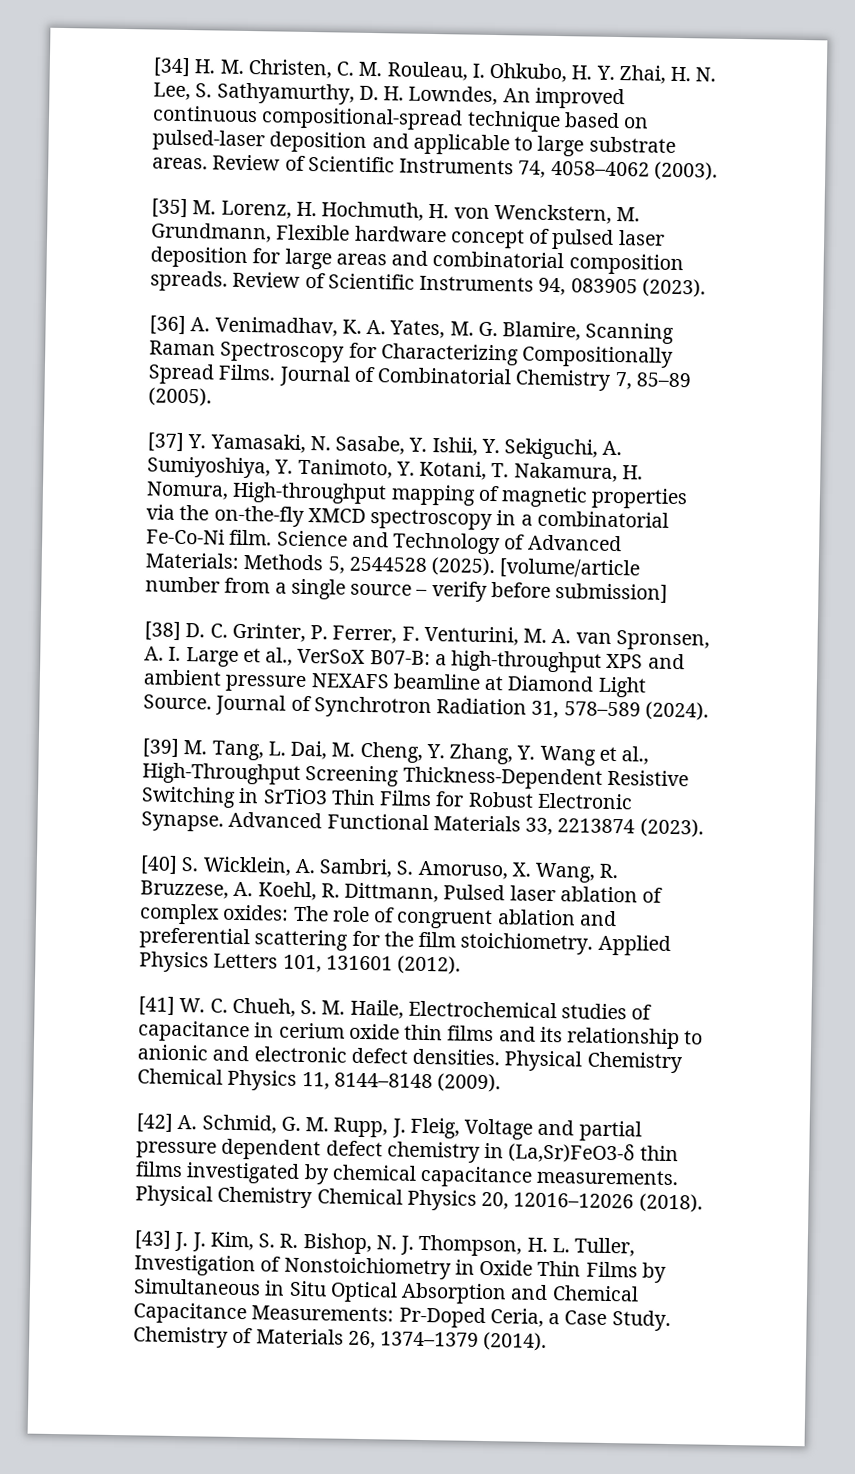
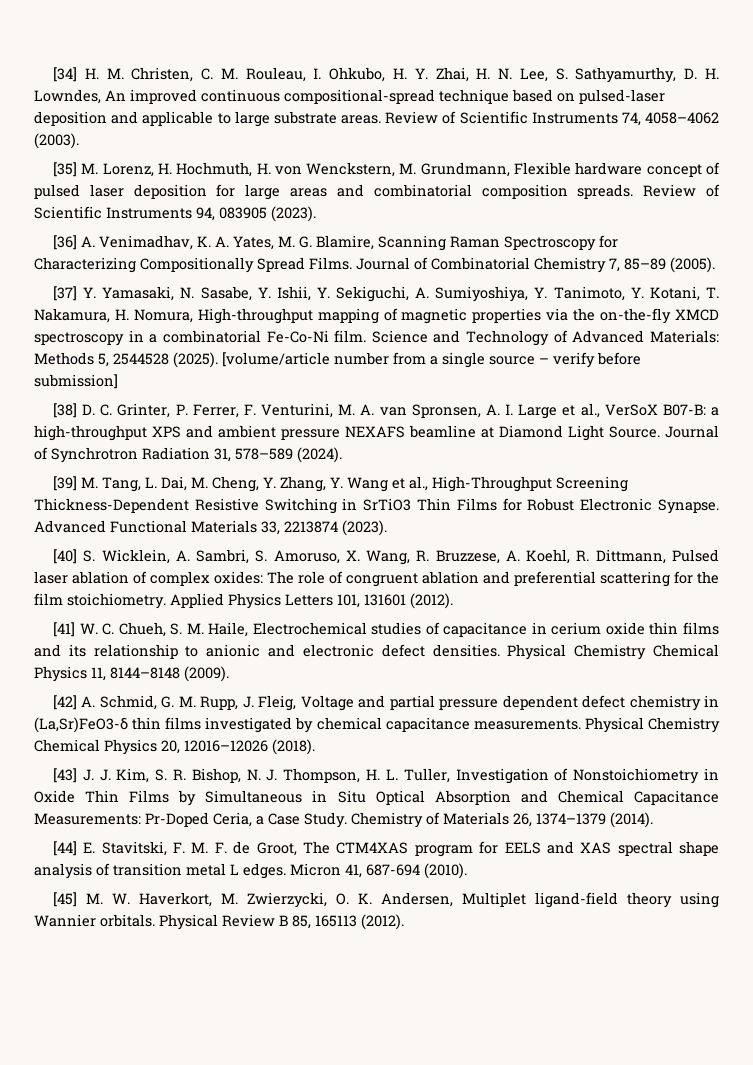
+ [44] E. Stavitski, F. M. F. de Groot, The CTM4XAS program for EELS and XAS spectral shape analysis of transition metal L edges. Micron 41, 687-694 (2010).
+ [45] M. W. Haverkort, M. Zwierzycki, O. K. Andersen, Multiplet ligand-field theory using Wannier orbitals. Physical Review B 85, 165113 (2012).

